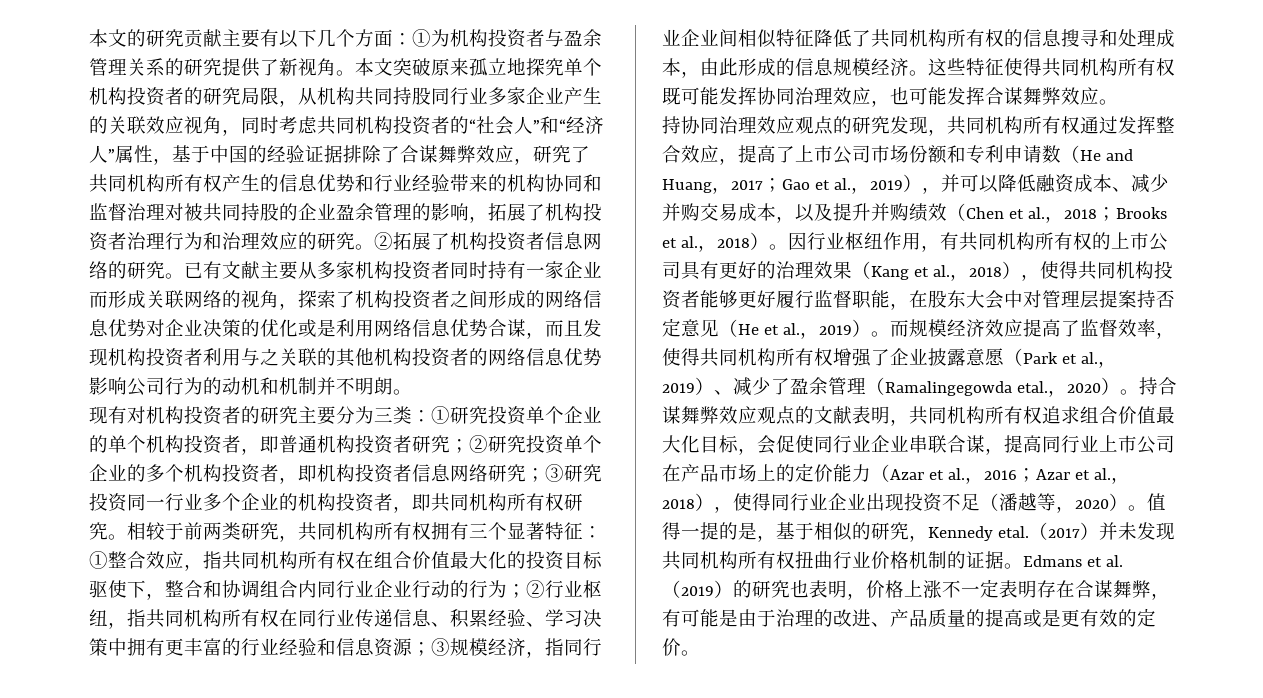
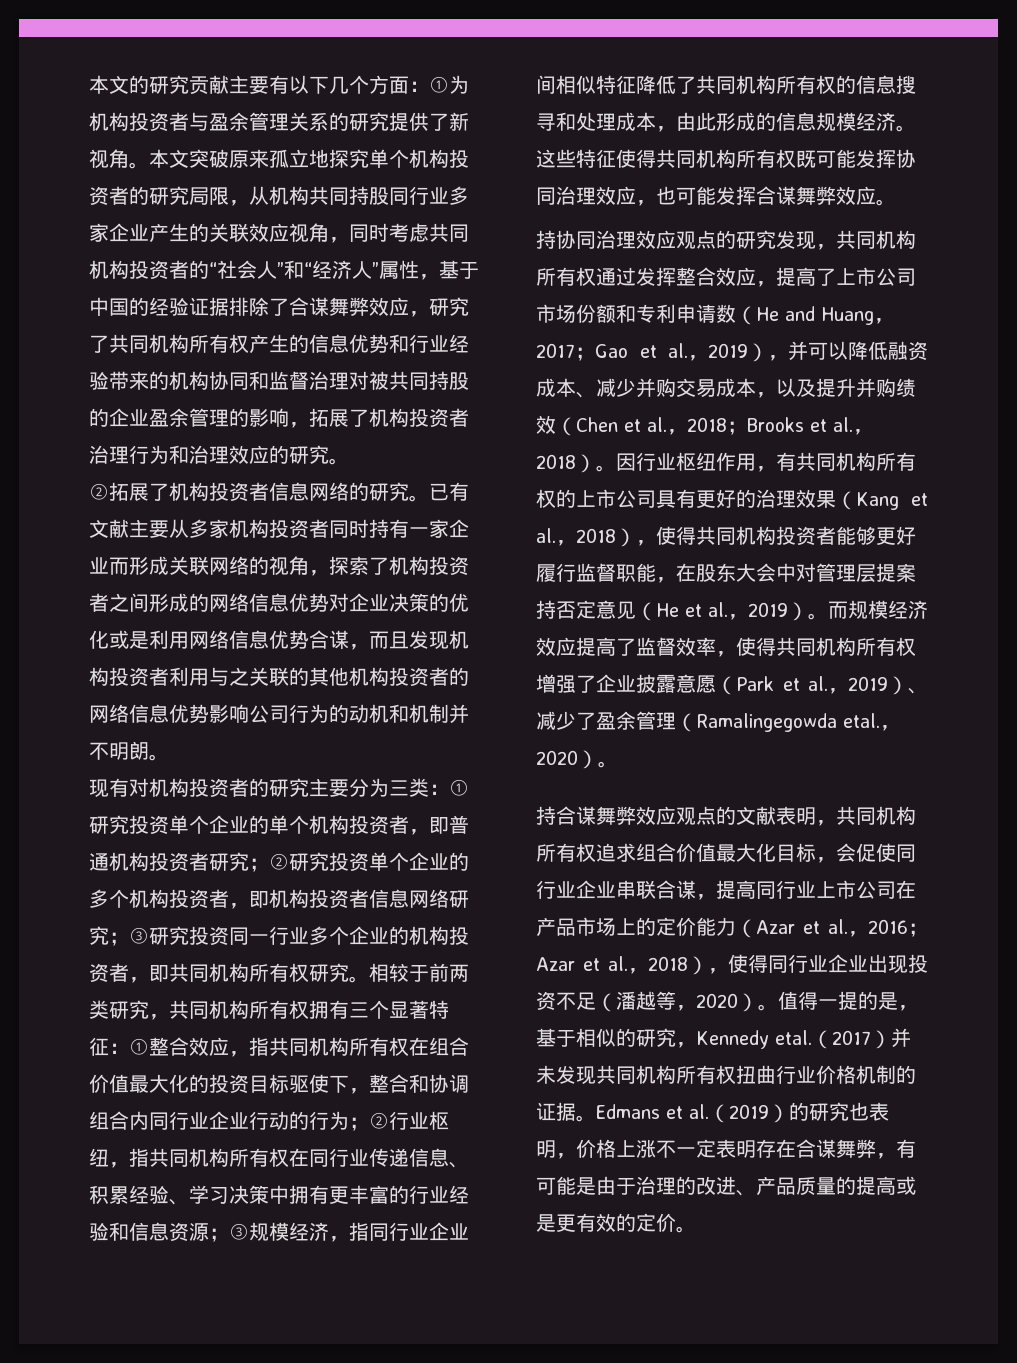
- 本文突破原来孤立地探究单个机构投资者的研究局限，从机构共同持股同行业多家企业产生的关联效应视角，同时考虑共同机构投资者的“社会人”和“经济人”属性，基于中国的经验证据排除了合谋舞弊效应，研究了共同机构所有权产生的信息优势和行业经验带来的机构协同和监督治理对被共同持股的企业盈余管理的影响，拓展了机构投资者治理行为和治理效应的研究。②拓展了机构投资者信息网络的研究。
+ 本文突破原来孤立地探究单个机构投资者的研究局限，从机构共同持股同行业多家企业产生的关联效应视角，同时考虑共同机构投资者的“社会人”和“经济人”属性，基于中国的经验证据排除了合谋舞弊效应，研究了共同机构所有权产生的信息优势和行业经验带来的机构协同和监督治理对被共同持股的企业盈余管理的影响，拓展了机构投资者治理行为和治理效应的研究。
+ ②拓展了机构投资者信息网络的研究。
- 而规模经济效应提高了监督效率，使得共同机构所有权增强了企业披露意愿（Park et al.，2019）、减少了盈余管理（Ramalingegowda etal.，2020）。持合谋舞弊效应观点的文献表明，共同机构所有权追求组合价值最大化目标，会促使同行业企业串联合谋，提高同行业上市公司在产品市场上的定价能力（Azar et al.，2016；
+ 而规模经济效应提高了监督效率，使得共同机构所有权增强了企业披露意愿（Park et al.，2019）、减少了盈余管理（Ramalingegowda etal.，2020）。
+ 持合谋舞弊效应观点的文献表明，共同机构所有权追求组合价值最大化目标，会促使同行业企业串联合谋，提高同行业上市公司在产品市场上的定价能力（Azar et al.，2016；

